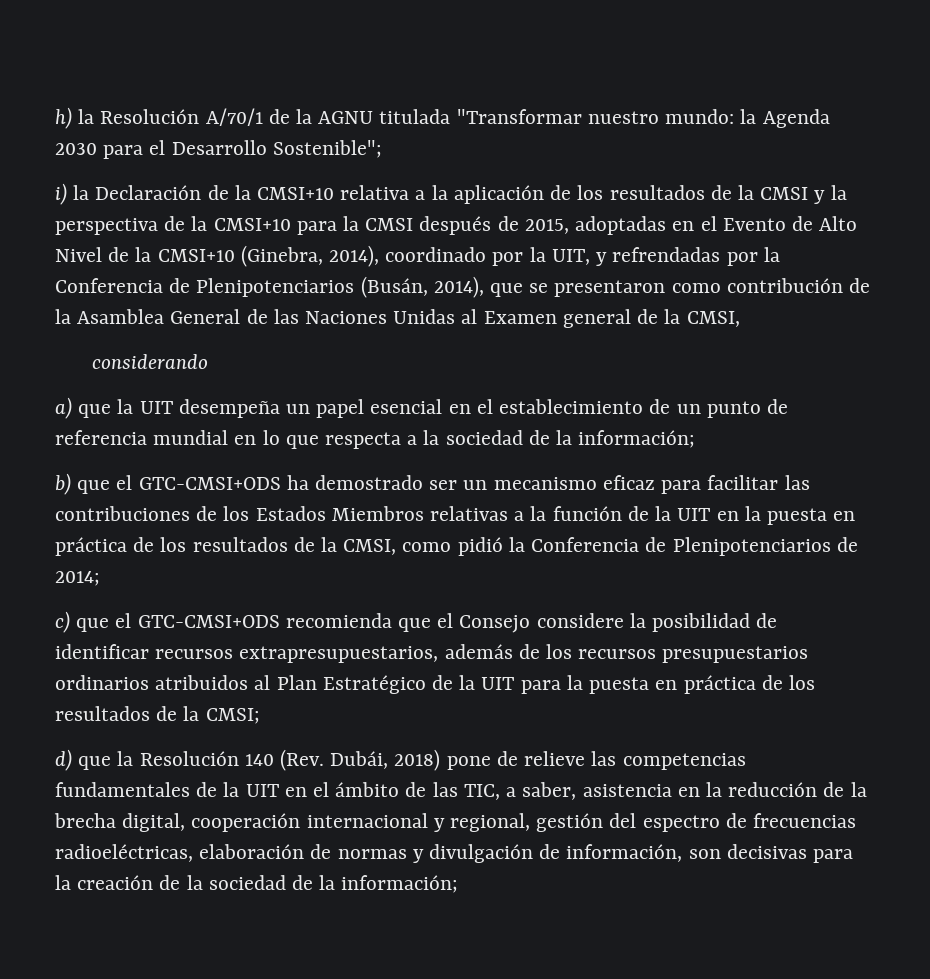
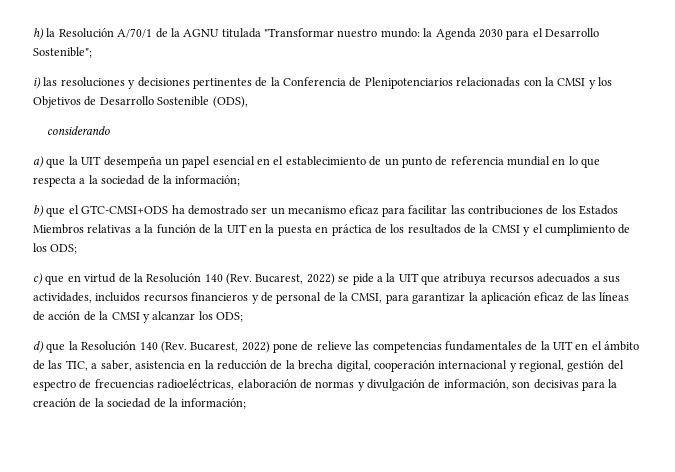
- i) la Declaración de la CMSI+10 relativa a la aplicación de los resultados de la CMSI y la perspectiva de la CMSI+10 para la CMSI después de 2015, adoptadas en el Evento de Alto Nivel de la CMSI+10 (Ginebra, 2014), coordinado por la UIT, y refrendadas por la Conferencia de Plenipotenciarios (Busán, 2014), que se presentaron como contribución de la Asamblea General de las Naciones Unidas al Examen general de la CMSI,
+ i) las resoluciones y decisiones pertinentes de la Conferencia de Plenipotenciarios relacionadas con la CMSI y los Objetivos de Desarrollo Sostenible (ODS),
- b) que el GTC-CMSI+ODS ha demostrado ser un mecanismo eficaz para facilitar las contribuciones de los Estados Miembros relativas a la función de la UIT en la puesta en práctica de los resultados de la CMSI, como pidió la Conferencia de Plenipotenciarios de 2014;
- c) que el GTC-CMSI+ODS recomienda que el Consejo considere la posibilidad de identificar recursos extrapresupuestarios, además de los recursos presupuestarios ordinarios atribuidos al Plan Estratégico de la UIT para la puesta en práctica de los resultados de la CMSI;
+ b) que el GTC-CMSI+ODS ha demostrado ser un mecanismo eficaz para facilitar las contribuciones de los Estados Miembros relativas a la función de la UIT en la puesta en práctica de los resultados de la CMSI y el cumplimiento de los ODS;
+ c) que en virtud de la Resolución 140 (Rev. Bucarest, 2022) se pide a la UIT que atribuya recursos adecuados a sus actividades, incluidos recursos financieros y de personal de la CMSI, para garantizar la aplicación eficaz de las líneas de acción de la CMSI y alcanzar los ODS;
- d) que la Resolución 140 (Rev. Dubái, 2018) pone de relieve las competencias fundamentales de la UIT en el ámbito de las TIC, a saber, asistencia en la reducción de la brecha digital, cooperación internacional y regional, gestión del espectro de frecuencias radioeléctricas, elaboración de normas y divulgación de información, son decisivas para la creación de la sociedad de la información;
+ d) que la Resolución 140 (Rev. Bucarest, 2022) pone de relieve las competencias fundamentales de la UIT en el ámbito de las TIC, a saber, asistencia en la reducción de la brecha digital, cooperación internacional y regional, gestión del espectro de frecuencias radioeléctricas, elaboración de normas y divulgación de información, son decisivas para la creación de la sociedad de la información;

